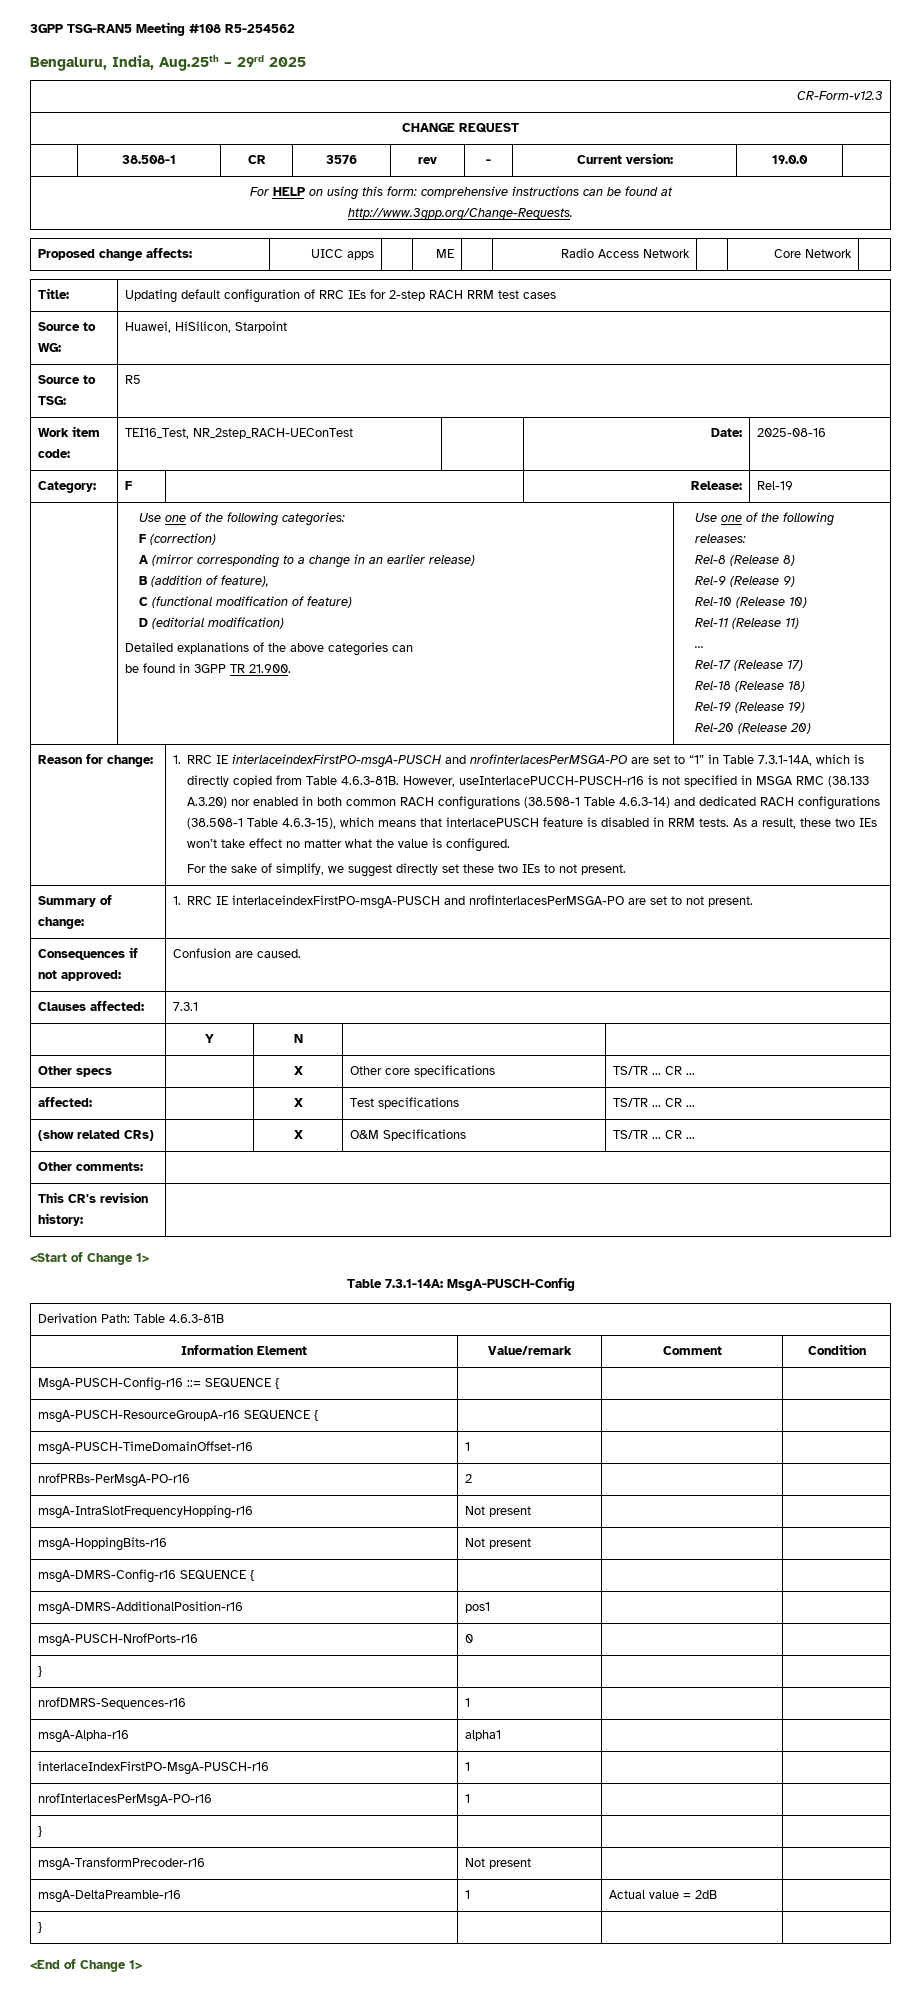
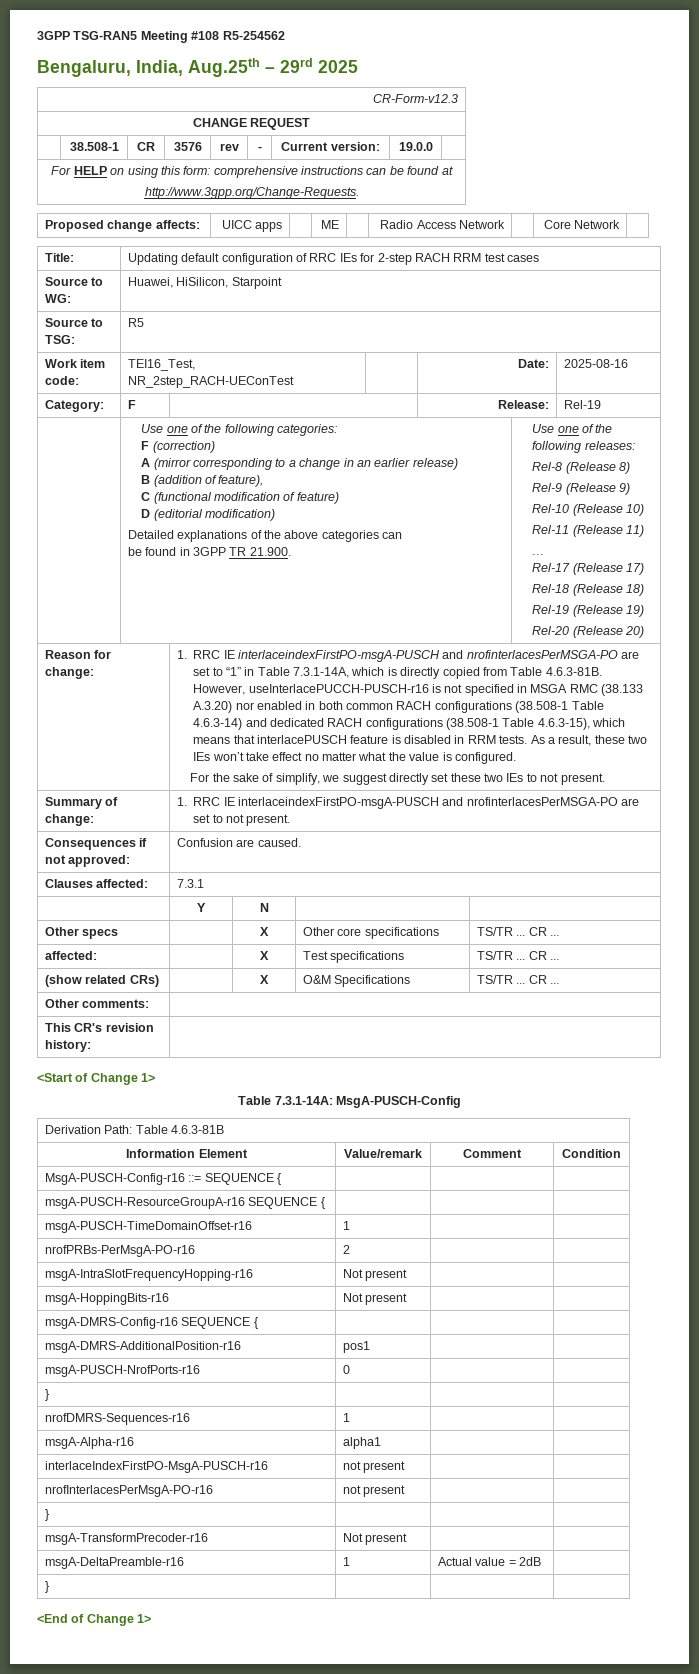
- interlaceIndexFirstPO-MsgA-PUSCH-r16 | 1 | |
+ interlaceIndexFirstPO-MsgA-PUSCH-r16 | not present | |
- nrofInterlacesPerMsgA-PO-r16 | 1 | |
+ nrofInterlacesPerMsgA-PO-r16 | not present | |

